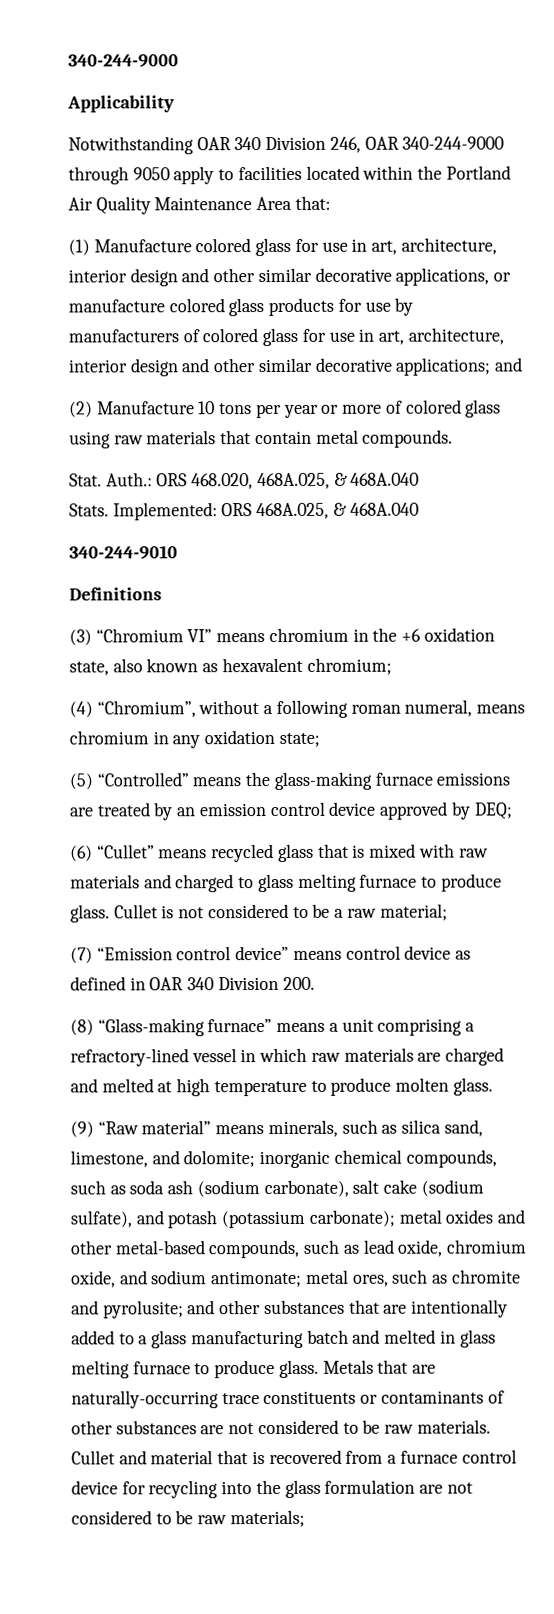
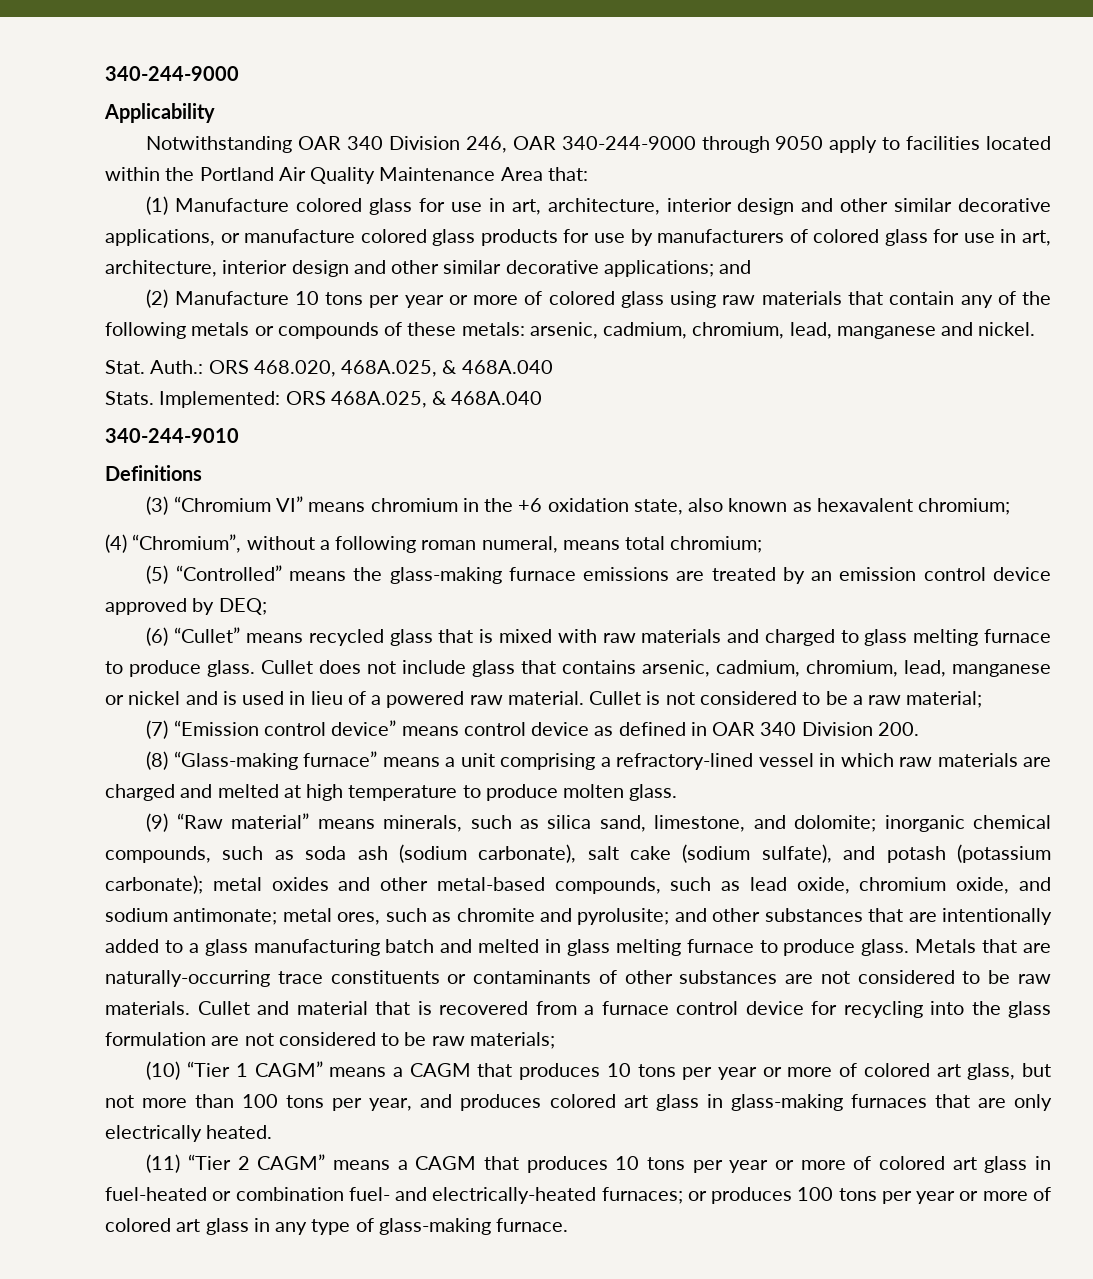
- (2) Manufacture 10 tons per year or more of colored glass using raw materials that contain metal compounds.
+ (2) Manufacture 10 tons per year or more of colored glass using raw materials that contain any of the following metals or compounds of these metals: arsenic, cadmium, chromium, lead, manganese and nickel.
- (4) “Chromium”, without a following roman numeral, means chromium in any oxidation state;
+ (4) “Chromium”, without a following roman numeral, means total chromium;
- Cullet is not considered to be a raw material;
+ Cullet does not include glass that contains arsenic, cadmium, chromium, lead, manganese or nickel and is used in lieu of a powered raw material. Cullet is not considered to be a raw material;
+ (10) “Tier 1 CAGM” means a CAGM that produces 10 tons per year or more of colored art glass, but not more than 100 tons per year, and produces colored art glass in glass-making furnaces that are only electrically heated.
+ (11) “Tier 2 CAGM” means a CAGM that produces 10 tons per year or more of colored art glass in fuel-heated or combination fuel- and electrically-heated furnaces; or produces 100 tons per year or more of colored art glass in any type of glass-making furnace.

